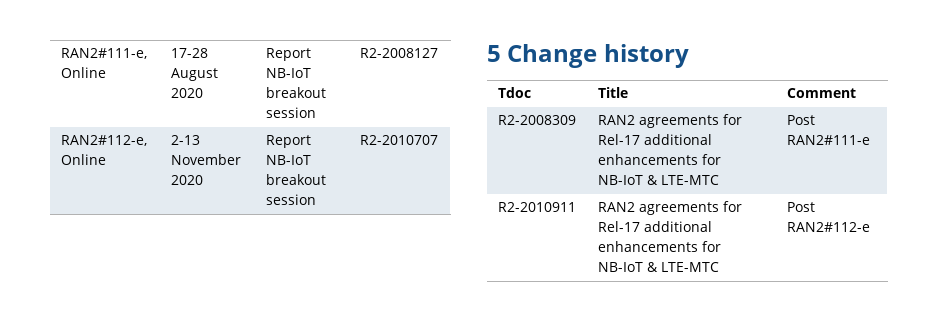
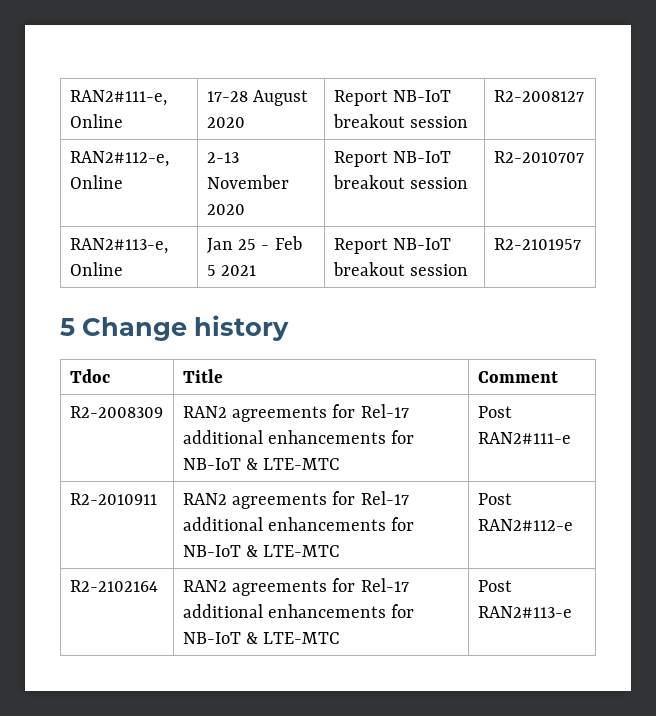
+ RAN2#113-e, Online | Jan 25 - Feb 5 2021 | Report NB-IoT breakout session | R2-2101957
+ R2-2102164 | RAN2 agreements for Rel-17 additional enhancements for NB-IoT & LTE-MTC | Post RAN2#113-e

